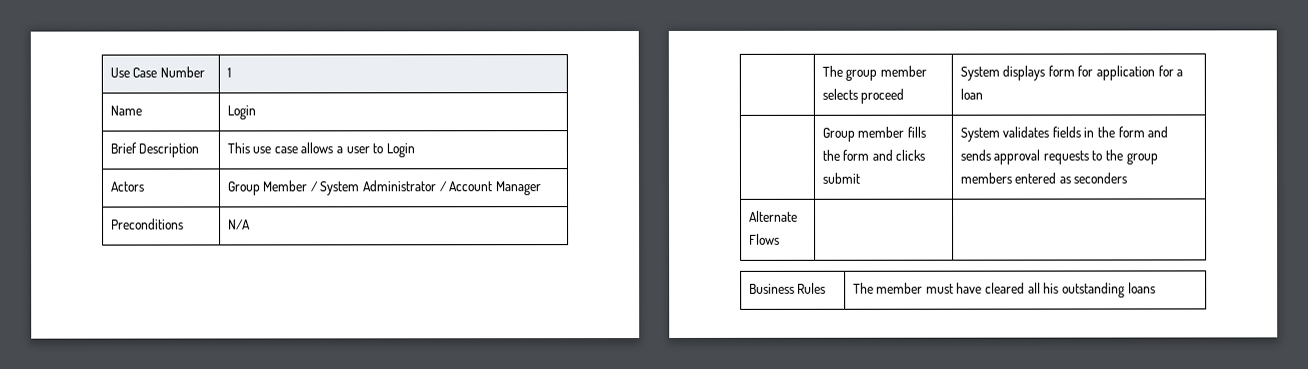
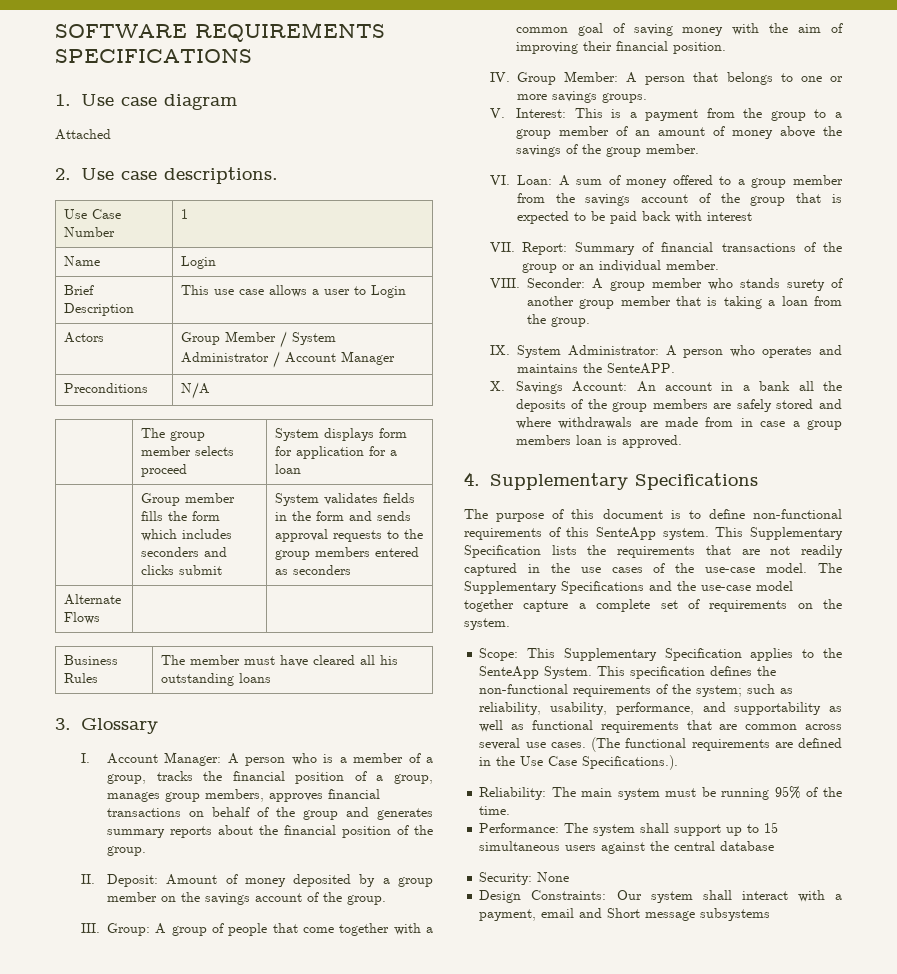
+ SOFTWARE REQUIREMENTS SPECIFICATIONS
+ 1. Use case diagram
+ Attached
+ 2. Use case descriptions.
- | Group member fills the form and clicks submit | System validates fields in the form and sends approval requests to the group members entered as seconders
+ | Group member fills the form which includes seconders and clicks submit | System validates fields in the form and sends approval requests to the group members entered as seconders
+ 3. Glossary
+ I. Account Manager: A person who is a member of a group, tracks the financial position of a group, manages group members, approves financial transactions on behalf of the group and generates summary reports about the financial position of the group.
+ II. Deposit: Amount of money deposited by a group member on the savings account of the group.
+ III. Group: A group of people that come together with a common goal of saving money with the aim of improving their financial position.
+ IV. Group Member: A person that belongs to one or more savings groups.
+ V. Interest: This is a payment from the group to a group member of an amount of money above the savings of the group member.
+ VI. Loan: A sum of money offered to a group member from the savings account of the group that is expected to be paid back with interest
+ VII. Report: Summary of financial transactions of the group or an individual member.
+ VIII. Seconder: A group member who stands surety of another group member that is taking a loan from the group.
+ IX. System Administrator: A person who operates and maintains the SenteAPP.
+ X. Savings Account: An account in a bank all the deposits of the group members are safely stored and where withdrawals are made from in case a group members loan is approved.
+ 4. Supplementary Specifications
+ The purpose of this document is to define non-functional requirements of this SenteApp system. This Supplementary Specification lists the requirements that are not readily captured in the use cases of the use-case model. The Supplementary Specifications and the use-case model together capture a complete set of requirements on the system.
+ Scope: This Supplementary Specification applies to the SenteApp System. This specification defines the non-functional requirements of the system; such as reliability, usability, performance, and supportability as well as functional requirements that are common across several use cases. (The functional requirements are defined in the Use Case Specifications.).
+ Reliability: The main system must be running 95% of the time.
+ Performance: The system shall support up to 15 simultaneous users against the central database
+ Security: None
+ Design Constraints: Our system shall interact with a payment, email and Short message subsystems

